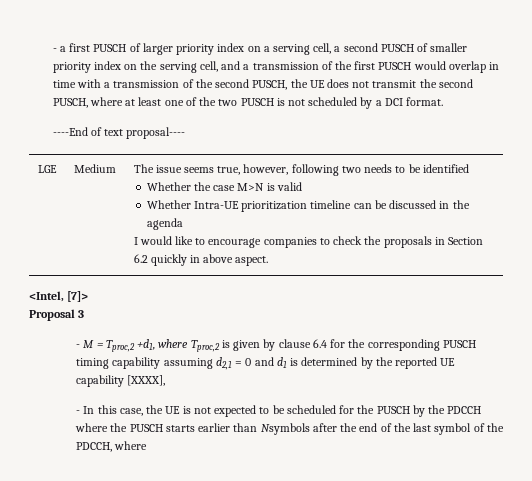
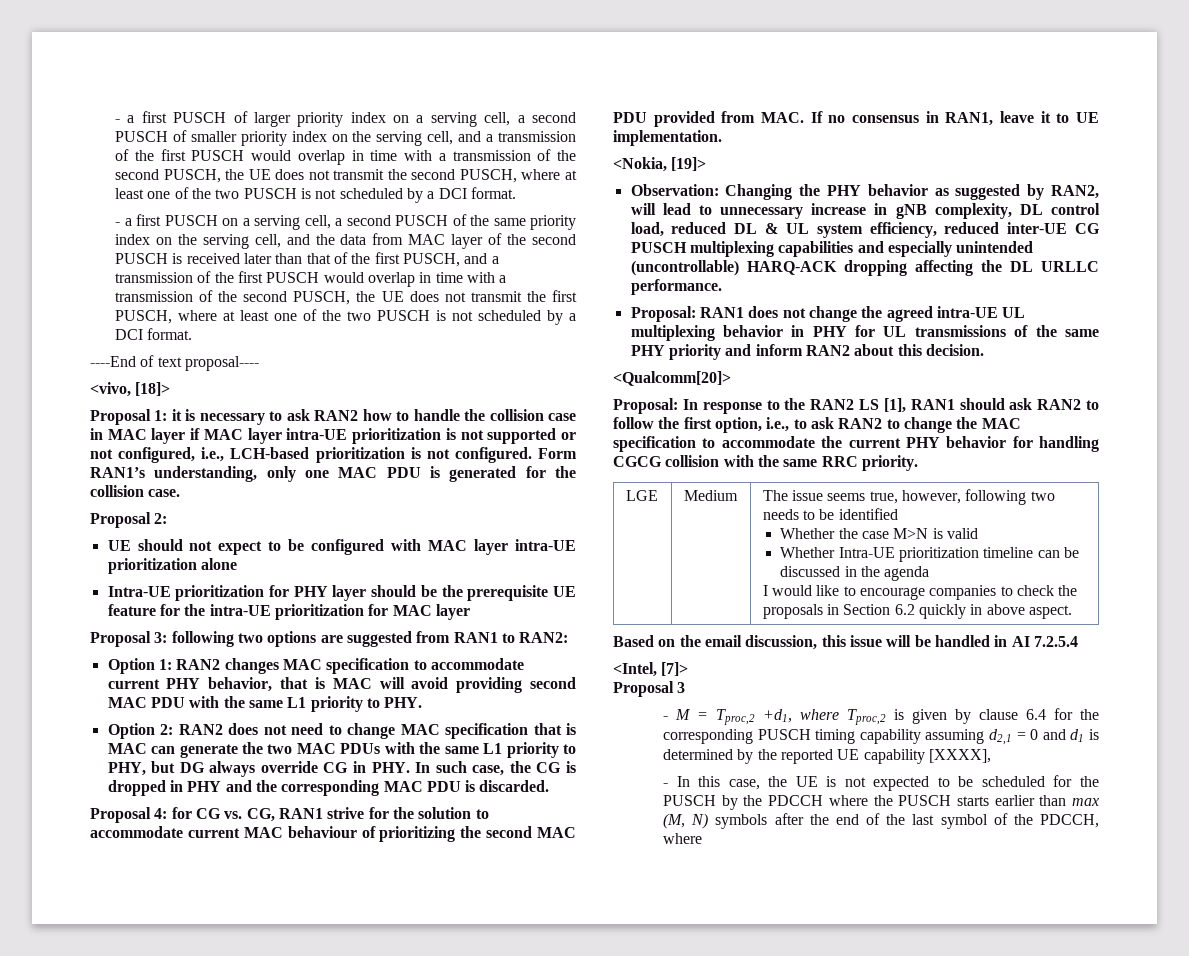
+ - a first PUSCH on a serving cell, a second PUSCH of the same priority index on the serving cell, and the data from MAC layer of the second PUSCH is received later than that of the first PUSCH, and a transmission of the first PUSCH would overlap in time with a transmission of the second PUSCH, the UE does not transmit the first PUSCH, where at least one of the two PUSCH is not scheduled by a DCI format.
  ----End of text proposal----
+ <vivo, [18]>
+ Proposal 1: it is necessary to ask RAN2 how to handle the collision case in MAC layer if MAC layer intra-UE prioritization is not supported or not configured, i.e., LCH-based prioritization is not configured. Form RAN1’s understanding, only one MAC PDU is generated for the collision case.
+ Proposal 2:
+ UE should not expect to be configured with MAC layer intra-UE prioritization alone
+ Intra-UE prioritization for PHY layer should be the prerequisite UE feature for the intra-UE prioritization for MAC layer
+ Proposal 3: following two options are suggested from RAN1 to RAN2:
+ Option 1: RAN2 changes MAC specification to accommodate current PHY behavior, that is MAC will avoid providing second MAC PDU with the same L1 priority to PHY.
+ Option 2: RAN2 does not need to change MAC specification that is MAC can generate the two MAC PDUs with the same L1 priority to PHY, but DG always override CG in PHY. In such case, the CG is dropped in PHY and the corresponding MAC PDU is discarded.
+ Proposal 4: for CG vs. CG, RAN1 strive for the solution to accommodate current MAC behaviour of prioritizing the second MAC PDU provided from MAC. If no consensus in RAN1, leave it to UE implementation.
+ <Nokia, [19]>
+ Observation: Changing the PHY behavior as suggested by RAN2, will lead to unnecessary increase in gNB complexity, DL control load, reduced DL & UL system efficiency, reduced inter-UE CG PUSCH multiplexing capabilities and especially unintended (uncontrollable) HARQ-ACK dropping affecting the DL URLLC performance.
+ Proposal: RAN1 does not change the agreed intra-UE UL multiplexing behavior in PHY for UL transmissions of the same PHY priority and inform RAN2 about this decision.
+ <Qualcomm[20]>
+ Proposal: In response to the RAN2 LS [1], RAN1 should ask RAN2 to follow the first option, i.e., to ask RAN2 to change the MAC specification to accommodate the current PHY behavior for handling CGCG collision with the same RRC priority.
+ Based on the email discussion, this issue will be handled in AI 7.2.5.4
- - In this case, the UE is not expected to be scheduled for the PUSCH by the PDCCH where the PUSCH starts earlier than Nsymbols after the end of the last symbol of the PDCCH, where
+ - In this case, the UE is not expected to be scheduled for the PUSCH by the PDCCH where the PUSCH starts earlier than max (M, N) symbols after the end of the last symbol of the PDCCH, where

